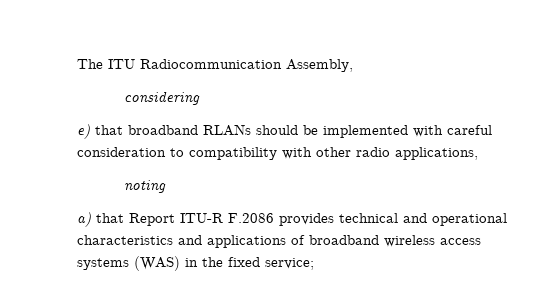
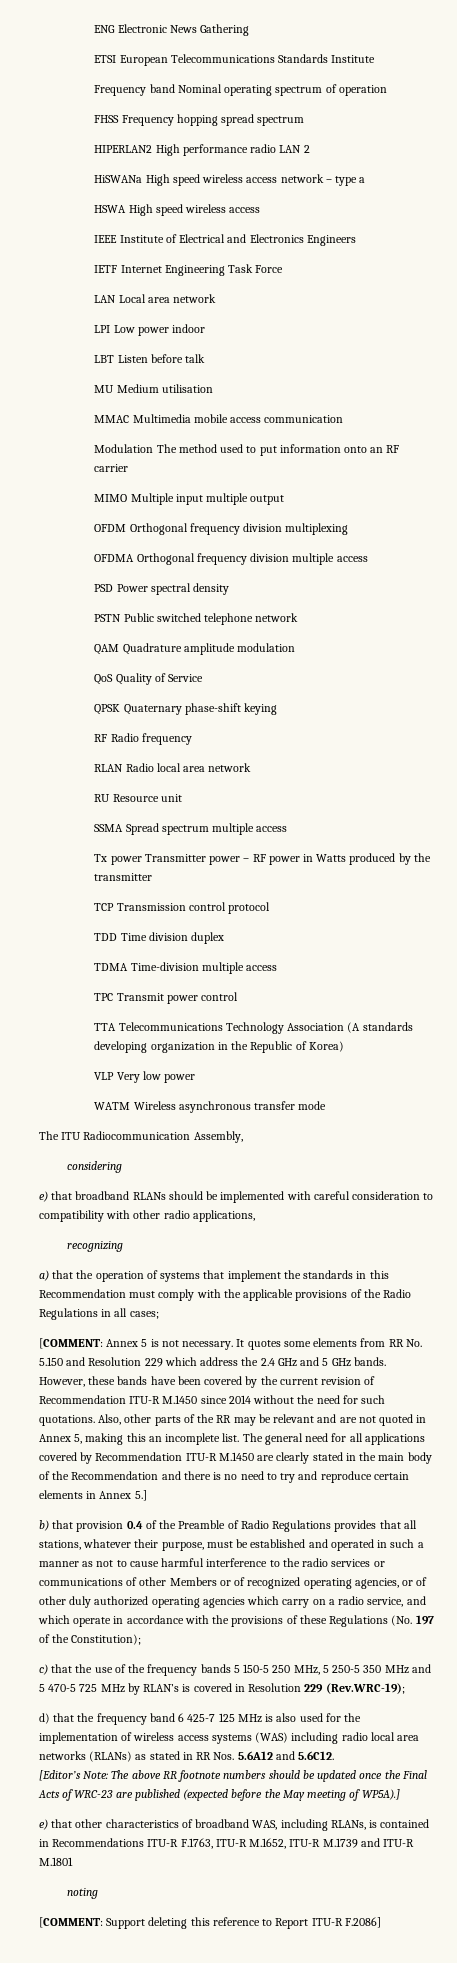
+ ENG Electronic News Gathering
+ ETSI European Telecommunications Standards Institute
+ Frequency band Nominal operating spectrum of operation
+ FHSS Frequency hopping spread spectrum
+ HIPERLAN2 High performance radio LAN 2
+ HiSWANa High speed wireless access network – type a
+ HSWA High speed wireless access
+ IEEE Institute of Electrical and Electronics Engineers
+ IETF Internet Engineering Task Force
+ LAN Local area network
+ LPI Low power indoor
+ LBT Listen before talk
+ MU Medium utilisation
+ MMAC Multimedia mobile access communication
+ Modulation The method used to put information onto an RF carrier
+ MIMO Multiple input multiple output
+ OFDM Orthogonal frequency division multiplexing
+ OFDMA Orthogonal frequency division multiple access
+ PSD Power spectral density
+ PSTN Public switched telephone network
+ QAM Quadrature amplitude modulation
+ QoS Quality of Service
+ QPSK Quaternary phase-shift keying
+ RF Radio frequency
+ RLAN Radio local area network
+ RU Resource unit
+ SSMA Spread spectrum multiple access
+ Tx power Transmitter power – RF power in Watts produced by the transmitter
+ TCP Transmission control protocol
+ TDD Time division duplex
+ TDMA Time-division multiple access
+ TPC Transmit power control
+ TTA Telecommunications Technology Association (A standards developing organization in the Republic of Korea)
+ VLP Very low power
+ WATM Wireless asynchronous transfer mode
- noting
+ recognizing
- a) that Report ITU-R F.2086 provides technical and operational characteristics and applications of broadband wireless access systems (WAS) in the fixed service;
+ a) that the operation of systems that implement the standards in this Recommendation must comply with the applicable provisions of the Radio Regulations in all cases;
+ [COMMENT: Annex 5 is not necessary. It quotes some elements from RR No. 5.150 and Resolution 229 which address the 2.4 GHz and 5 GHz bands. However, these bands have been covered by the current revision of Recommendation ITU-R M.1450 since 2014 without the need for such quotations. Also, other parts of the RR may be relevant and are not quoted in Annex 5, making this an incomplete list. The general need for all applications covered by Recommendation ITU-R M.1450 are clearly stated in the main body of the Recommendation and there is no need to try and reproduce certain elements in Annex 5.]
+ b) that provision 0.4 of the Preamble of Radio Regulations provides that all stations, whatever their purpose, must be established and operated in such a manner as not to cause harmful interference to the radio services or communications of other Members or of recognized operating agencies, or of other duly authorized operating agencies which carry on a radio service, and which operate in accordance with the provisions of these Regulations (No. 197 of the Constitution);
+ c) that the use of the frequency bands 5 150-5 250 MHz, 5 250-5 350 MHz and 5 470-5 725 MHz by RLAN’s is covered in Resolution 229 (Rev.WRC-19);
+ d) that the frequency band 6 425-7 125 MHz is also used for the implementation of wireless access systems (WAS) including radio local area networks (RLANs) as stated in RR Nos. 5.6A12 and 5.6C12.
+ [Editor’s Note: The above RR footnote numbers should be updated once the Final Acts of WRC-23 are published (expected before the May meeting of WP5A).]
+ e) that other characteristics of broadband WAS, including RLANs, is contained in Recommendations ITU-R F.1763, ITU-R M.1652, ITU-R M.1739 and ITU-R M.1801
+ noting
+ [COMMENT: Support deleting this reference to Report ITU-R F.2086]

